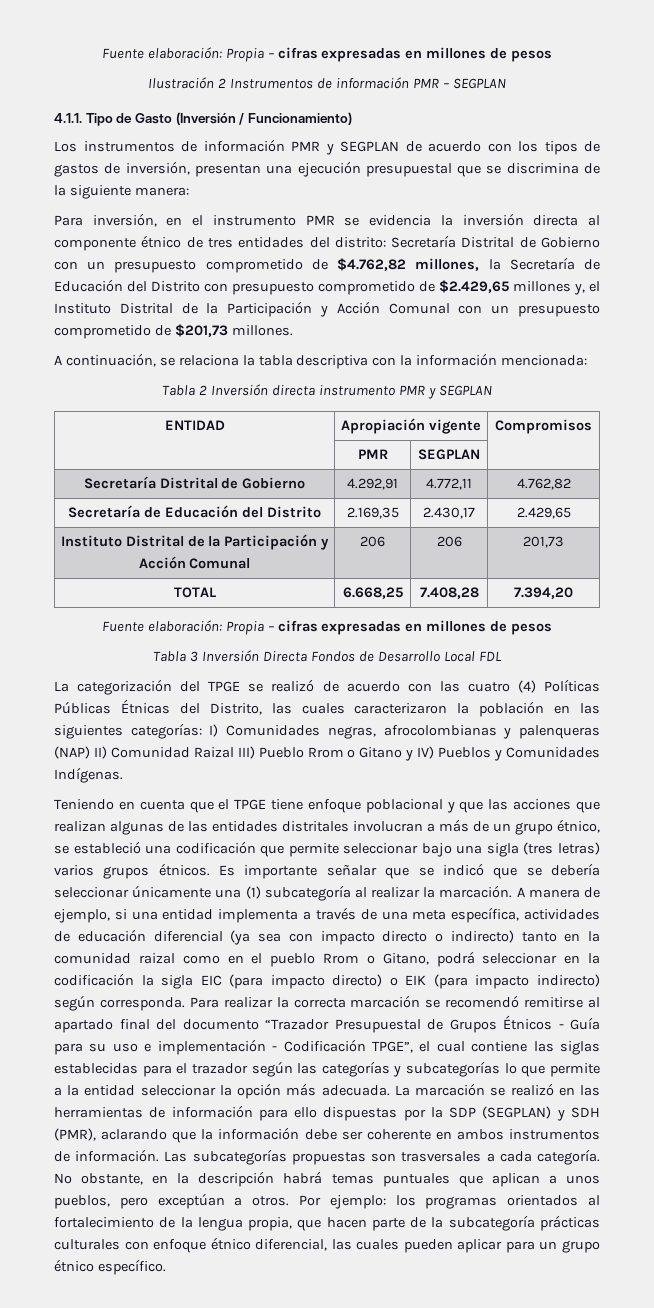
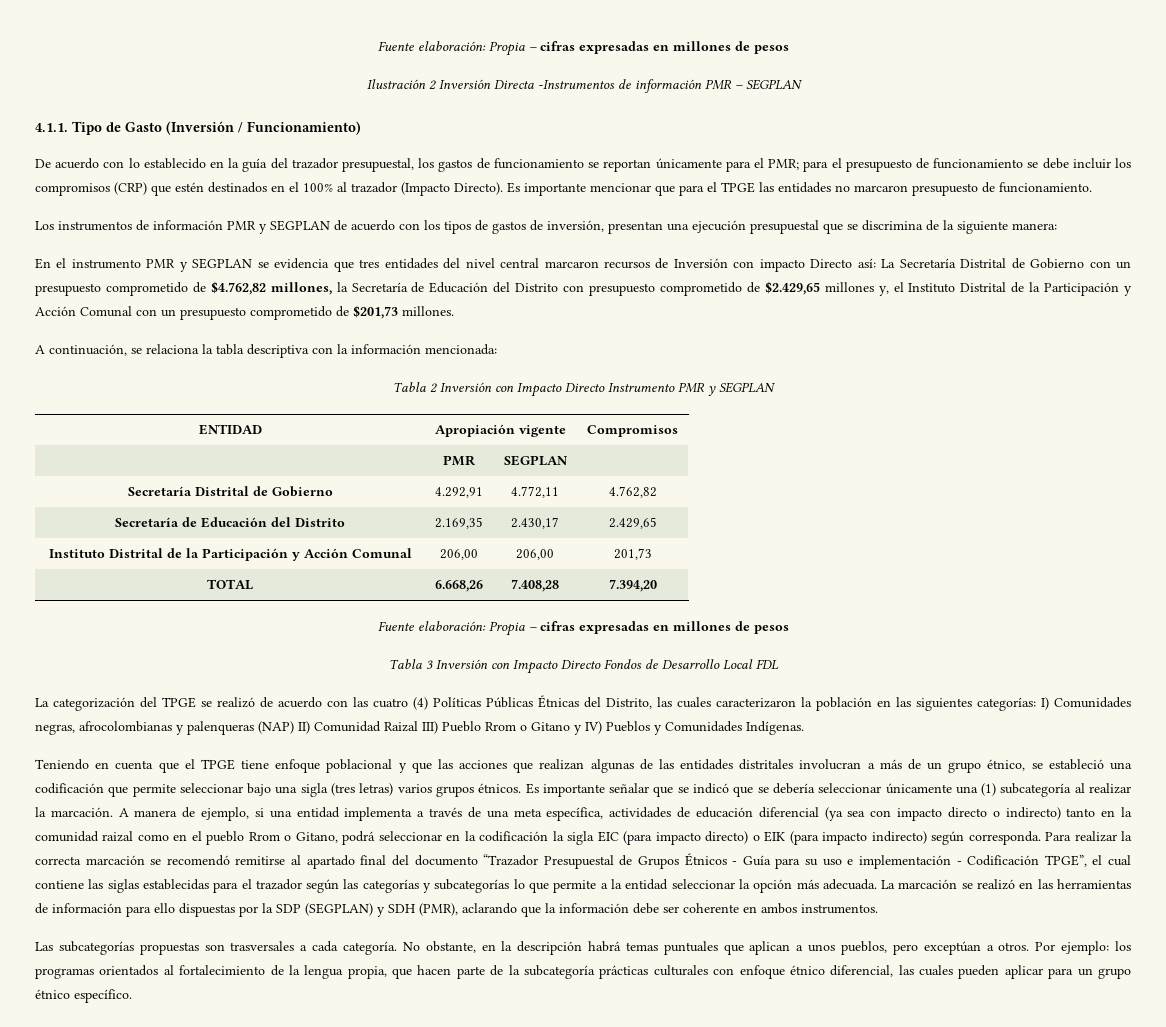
- Ilustración 2 Instrumentos de información PMR – SEGPLAN
+ Ilustración 2 Inversión Directa -Instrumentos de información PMR – SEGPLAN
+ De acuerdo con lo establecido en la guía del trazador presupuestal, los gastos de funcionamiento se reportan únicamente para el PMR; para el presupuesto de funcionamiento se debe incluir los compromisos (CRP) que estén destinados en el 100% al trazador (Impacto Directo). Es importante mencionar que para el TPGE las entidades no marcaron presupuesto de funcionamiento.
- Para inversión, en el instrumento PMR se evidencia la inversión directa al componente étnico de tres entidades del distrito: Secretaría Distrital de Gobierno con un presupuesto comprometido de $4.762,82 millones, la Secretaría de Educación del Distrito con presupuesto comprometido de $2.429,65 millones y, el Instituto Distrital de la Participación y Acción Comunal con un presupuesto comprometido de $201,73 millones.
+ En el instrumento PMR y SEGPLAN se evidencia que tres entidades del nivel central marcaron recursos de Inversión con impacto Directo así: La Secretaría Distrital de Gobierno con un presupuesto comprometido de $4.762,82 millones, la Secretaría de Educación del Distrito con presupuesto comprometido de $2.429,65 millones y, el Instituto Distrital de la Participación y Acción Comunal con un presupuesto comprometido de $201,73 millones.
- Tabla 2 Inversión directa instrumento PMR y SEGPLAN
+ Tabla 2 Inversión con Impacto Directo Instrumento PMR y SEGPLAN
- Instituto Distrital de la Participación y Acción Comunal | 206 | 206 | 201,73
+ Instituto Distrital de la Participación y Acción Comunal | 206,00 | 206,00 | 201,73
- TOTAL | 6.668,25 | 7.408,28 | 7.394,20
+ TOTAL | 6.668,26 | 7.408,28 | 7.394,20
- Tabla 3 Inversión Directa Fondos de Desarrollo Local FDL
+ Tabla 3 Inversión con Impacto Directo Fondos de Desarrollo Local FDL
- La marcación se realizó en las herramientas de información para ello dispuestas por la SDP (SEGPLAN) y SDH (PMR), aclarando que la información debe ser coherente en ambos instrumentos de información. Las subcategorías propuestas son trasversales a cada categoría.
+ La marcación se realizó en las herramientas de información para ello dispuestas por la SDP (SEGPLAN) y SDH (PMR), aclarando que la información debe ser coherente en ambos instrumentos.
+ Las subcategorías propuestas son trasversales a cada categoría.

